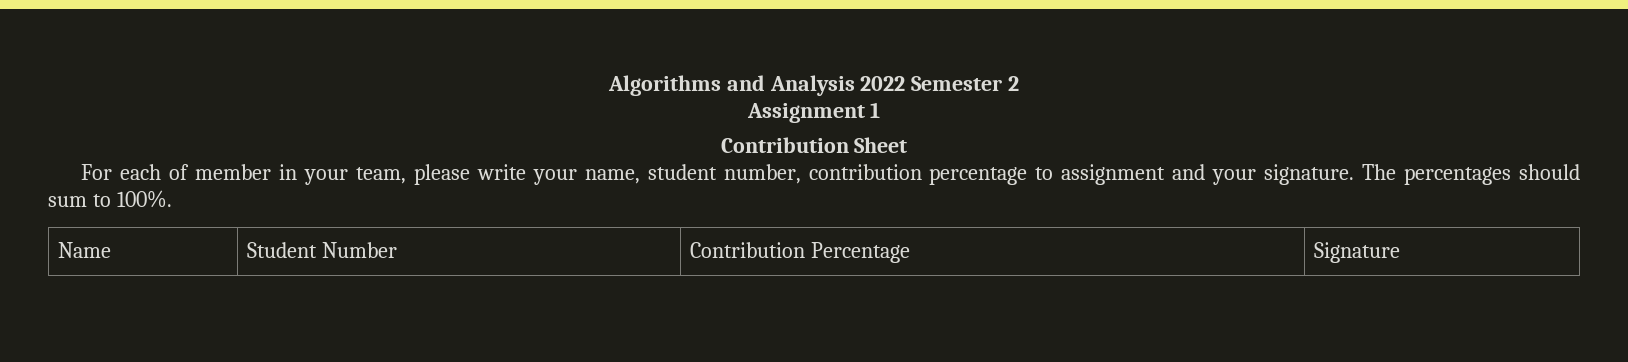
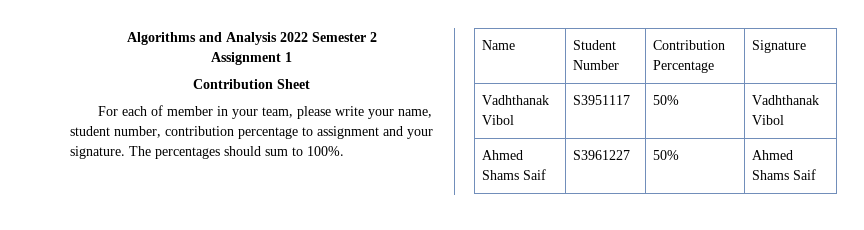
+ Vadhthanak Vibol | S3951117 | 50% | Vadhthanak Vibol
+ Ahmed Shams Saif | S3961227 | 50% | Ahmed Shams Saif

